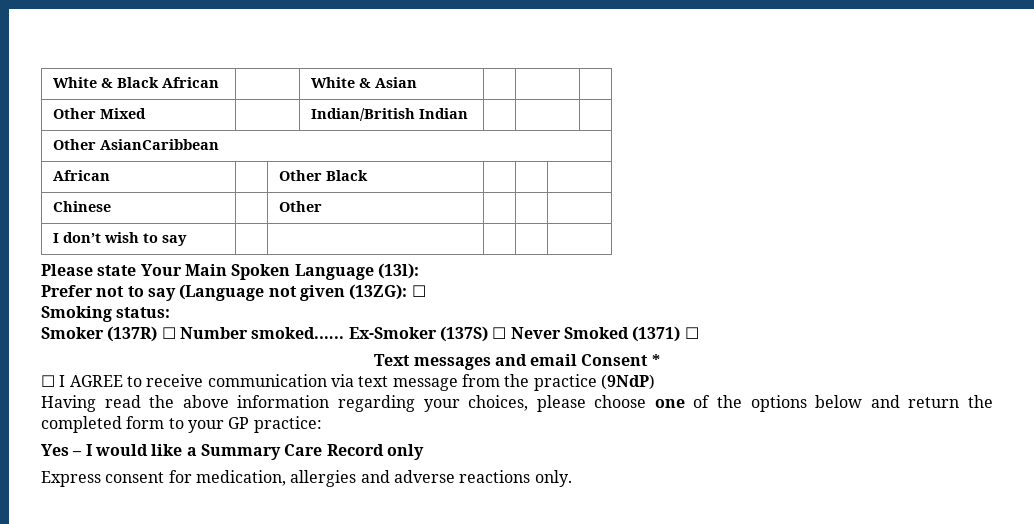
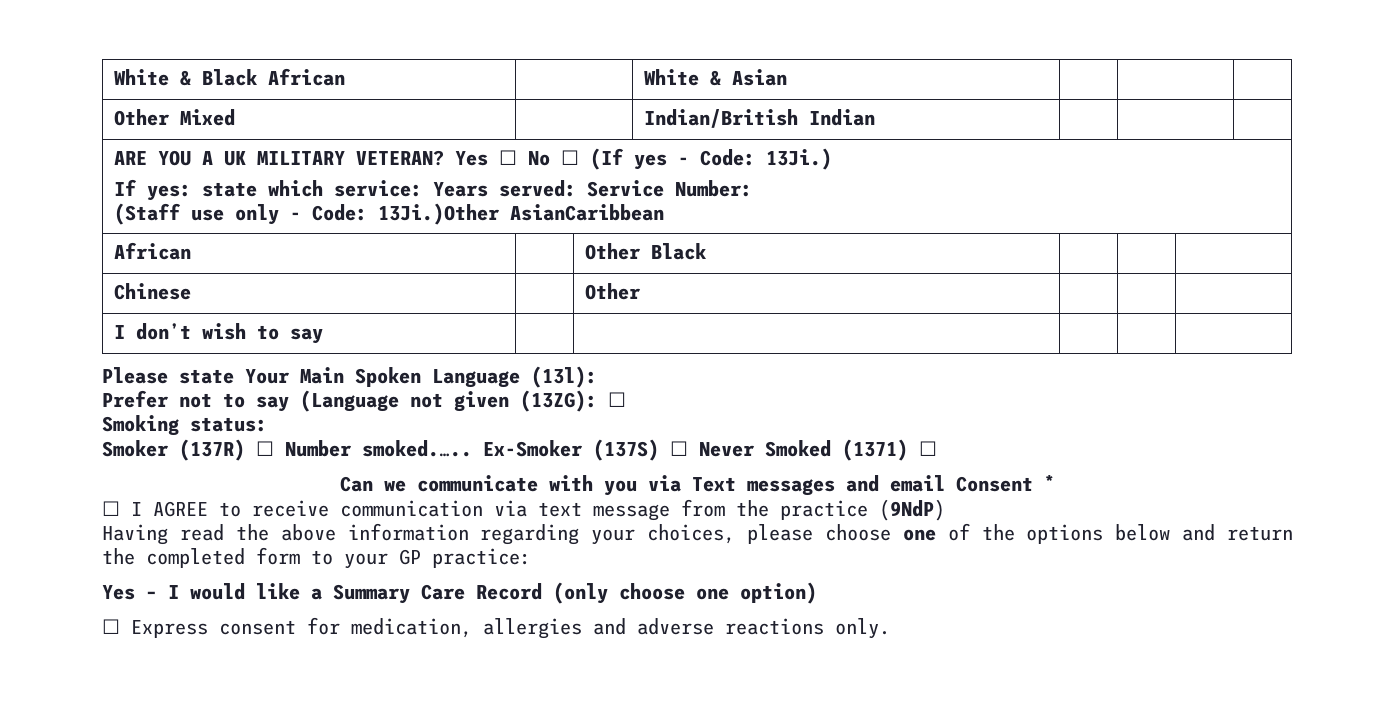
- Other AsianCaribbean
+ ARE YOU A UK MILITARY VETERAN? Yes ☐ No ☐ (If yes - Code: 13Ji.)
+ If yes: state which service: Years served: Service Number:
+ (Staff use only - Code: 13Ji.)Other AsianCaribbean
- Text messages and email Consent *
+ Can we communicate with you via Text messages and email Consent *
- Yes – I would like a Summary Care Record only
- Express consent for medication, allergies and adverse reactions only.
+ Yes – I would like a Summary Care Record (only choose one option)
+ ☐ Express consent for medication, allergies and adverse reactions only.

